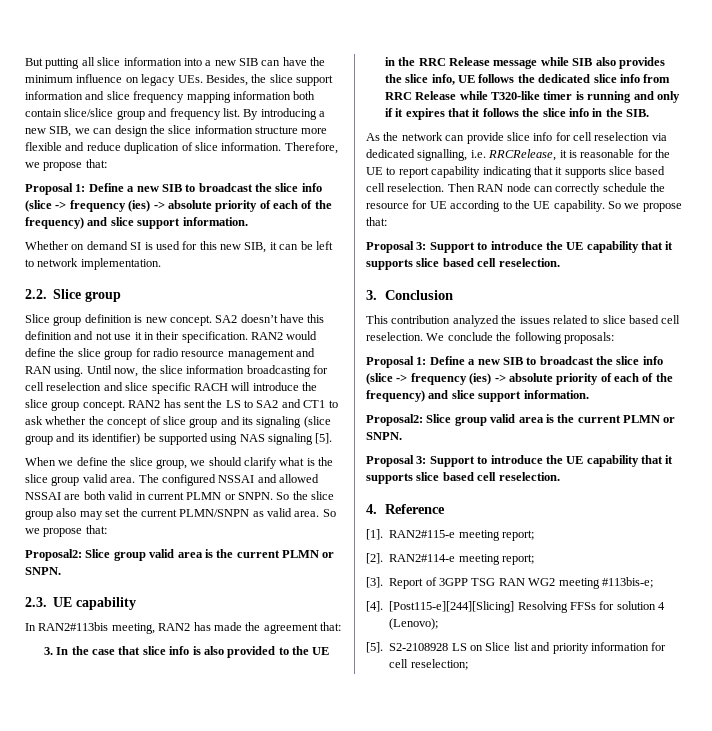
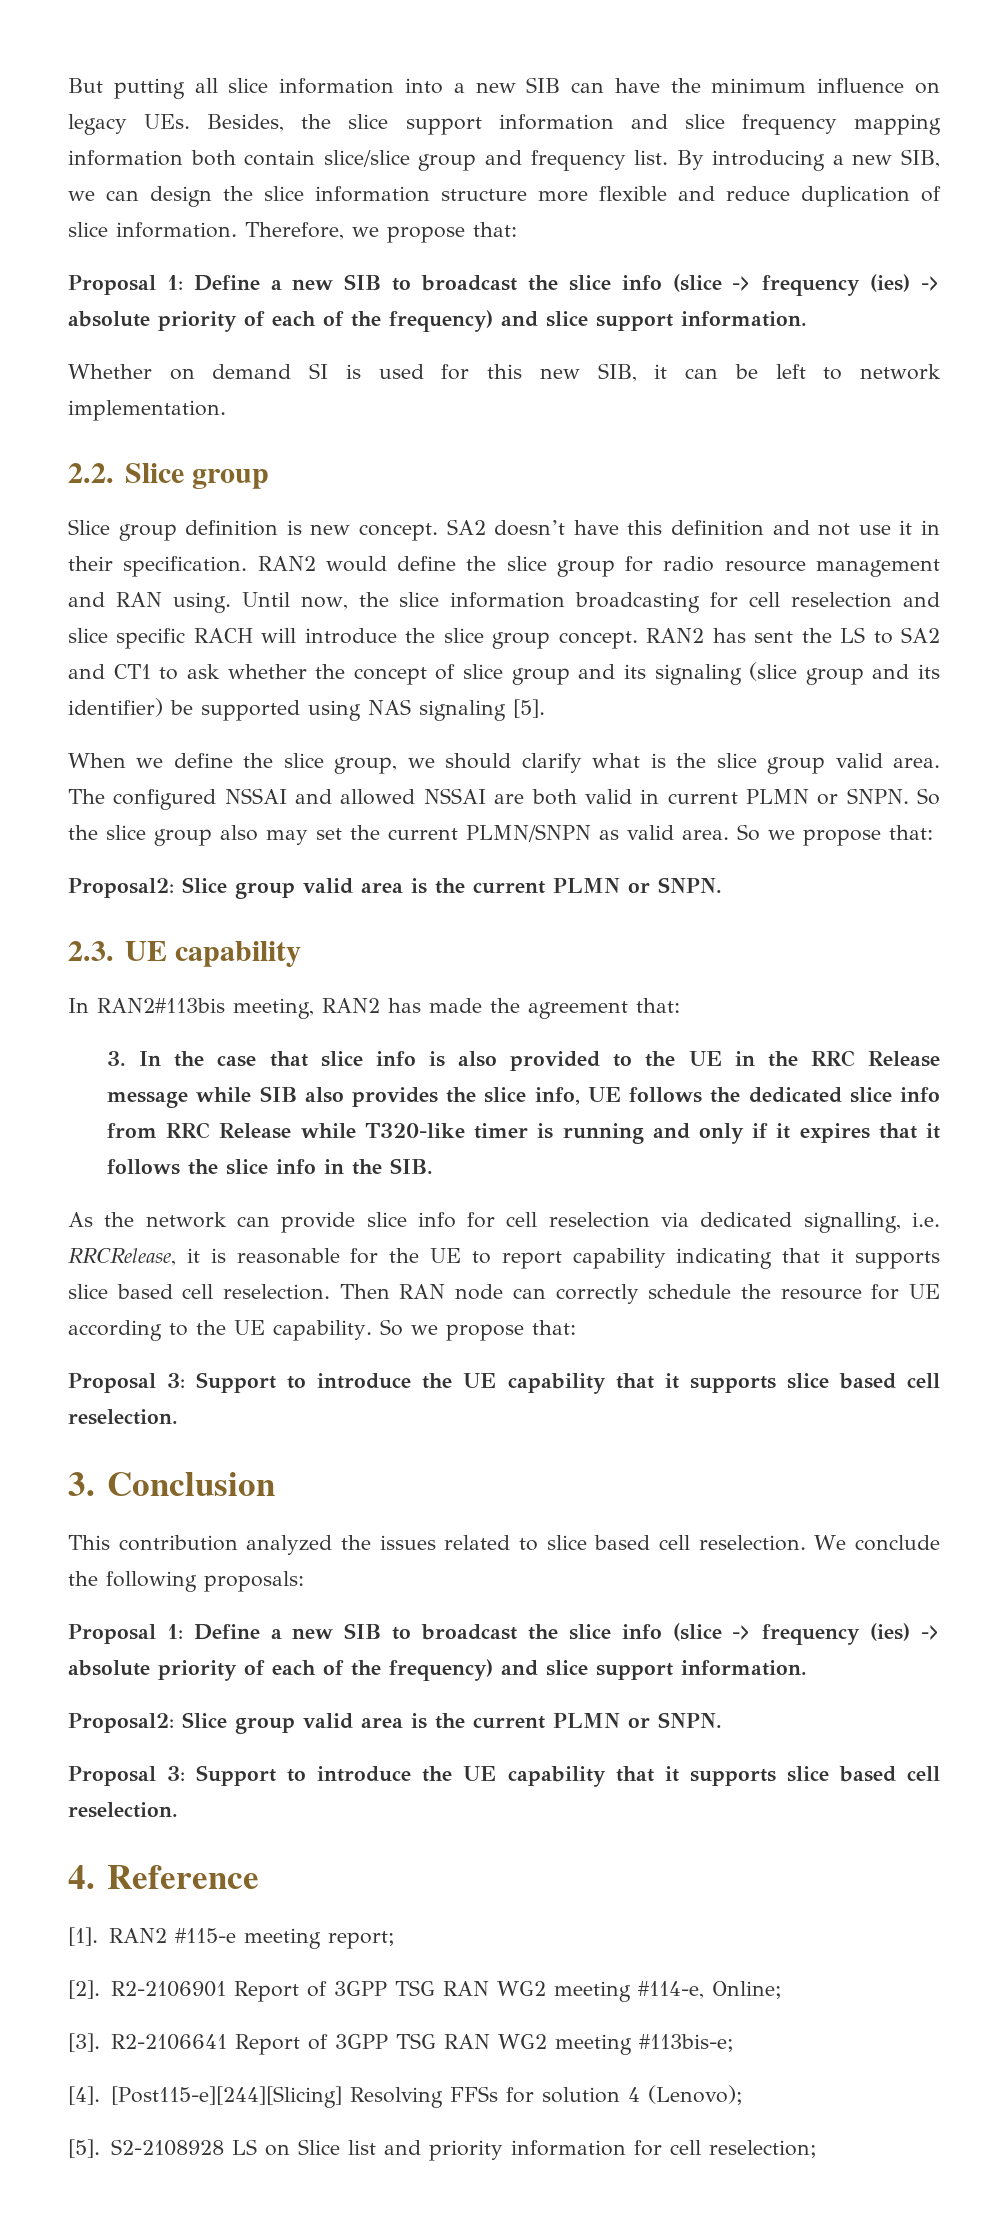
- RAN2#115-e meeting report;
+ RAN2 #115-e meeting report;
- RAN2#114-e meeting report;
+ R2-2106901 Report of 3GPP TSG RAN WG2 meeting #114-e, Online;
- Report of 3GPP TSG RAN WG2 meeting #113bis-e;
+ R2-2106641 Report of 3GPP TSG RAN WG2 meeting #113bis-e;

